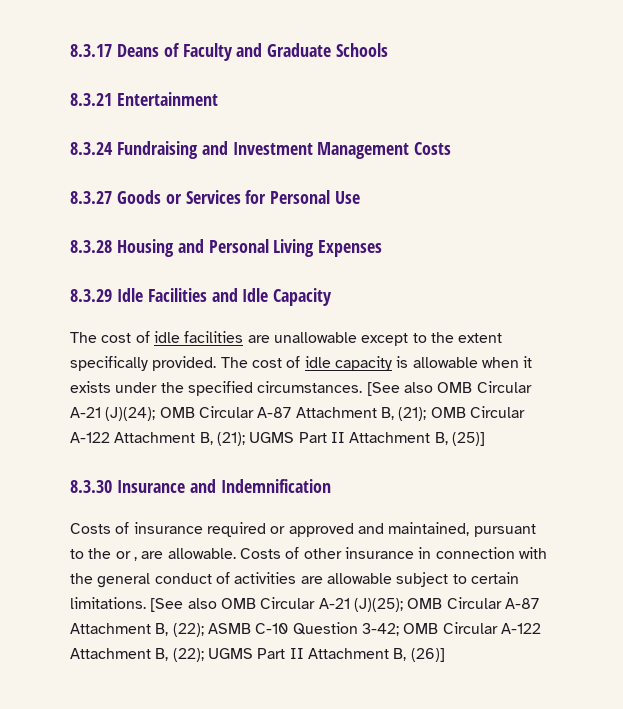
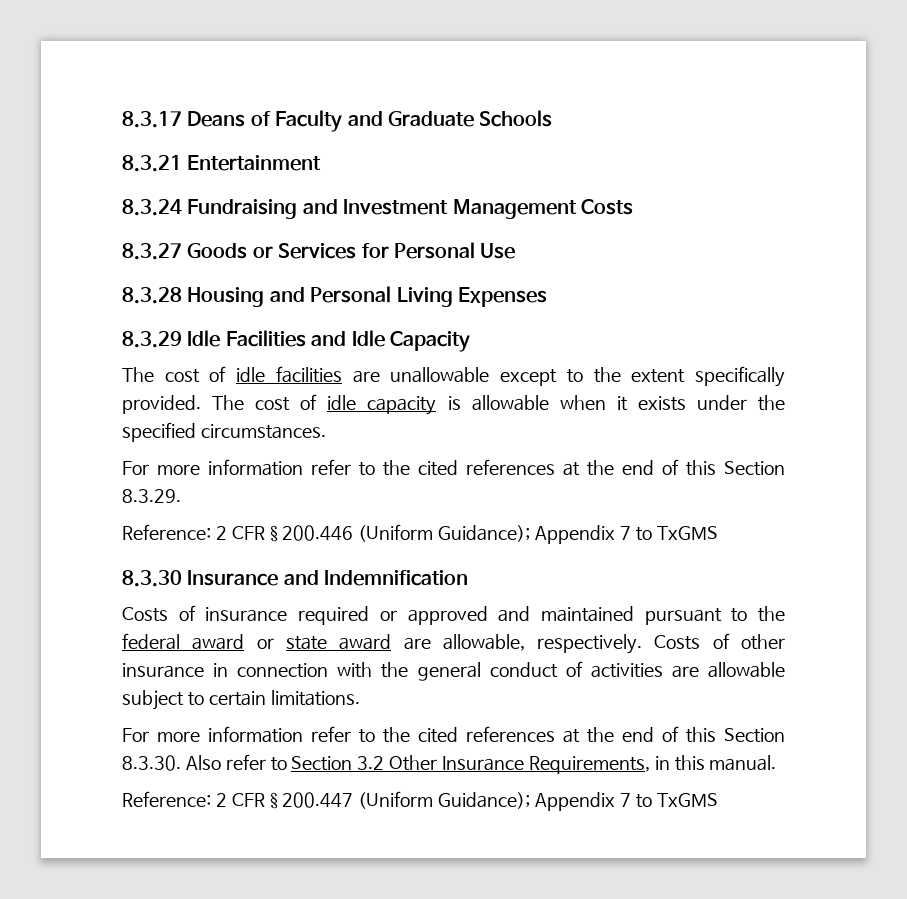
- The cost of idle capacity is allowable when it exists under the specified circumstances. [See also OMB Circular A-21 (J)(24); OMB Circular A-87 Attachment B, (21); OMB Circular A-122 Attachment B, (21); UGMS Part II Attachment B, (25)]
+ The cost of idle capacity is allowable when it exists under the specified circumstances.
+ For more information refer to the cited references at the end of this Section 8.3.29.
+ Reference: 2 CFR § 200.446 (Uniform Guidance); Appendix 7 to TxGMS
- Costs of insurance required or approved and maintained, pursuant to the or , are allowable.
+ Costs of insurance required or approved and maintained pursuant to the federal award or state award are allowable, respectively.
- Costs of other insurance in connection with the general conduct of activities are allowable subject to certain limitations. [See also OMB Circular A-21 (J)(25); OMB Circular A-87 Attachment B, (22); ASMB C-10 Question 3-42; OMB Circular A-122 Attachment B, (22); UGMS Part II Attachment B, (26)]
+ Costs of other insurance in connection with the general conduct of activities are allowable subject to certain limitations.
+ For more information refer to the cited references at the end of this Section 8.3.30. Also refer to Section 3.2 Other Insurance Requirements, in this manual.
+ Reference: 2 CFR § 200.447 (Uniform Guidance); Appendix 7 to TxGMS

